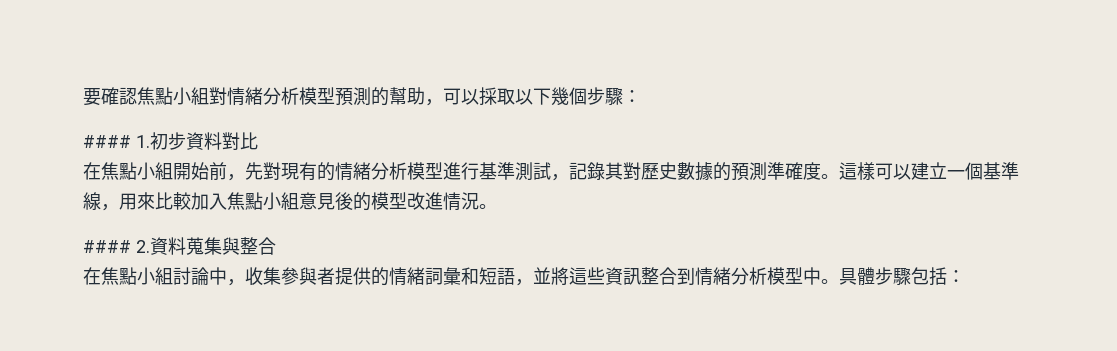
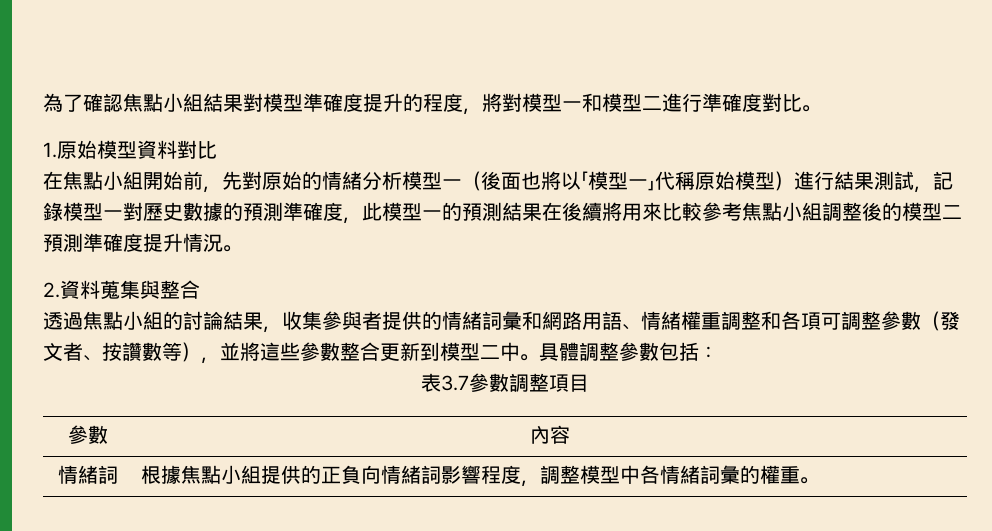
- 要確認焦點小組對情緒分析模型預測的幫助，可以採取以下幾個步驟：
- #### 1.初步資料對比
+ 為了確認焦點小組結果對模型準確度提升的程度，將對模型一和模型二進行準確度對比。
+ 1.原始模型資料對比
- 在焦點小組開始前，先對現有的情緒分析模型進行基準測試，記錄其對歷史數據的預測準確度。這樣可以建立一個基準線，用來比較加入焦點小組意見後的模型改進情況。
+ 在焦點小組開始前，先對原始的情緒分析模型一（後面也將以「模型一」代稱原始模型）進行結果測試，記錄模型一對歷史數據的預測準確度，此模型一的預測結果在後續將用來比較參考焦點小組調整後的模型二預測準確度提升情況。
- #### 2.資料蒐集與整合
+ 2.資料蒐集與整合
- 在焦點小組討論中，收集參與者提供的情緒詞彙和短語，並將這些資訊整合到情緒分析模型中。具體步驟包括：
+ 透過焦點小組的討論結果，收集參與者提供的情緒詞彙和網路用語、情緒權重調整和各項可調整參數（發文者、按讚數等），並將這些參數整合更新到模型二中。具體調整參數包括：
+ 表3.7參數調整項目
+ 參數 | 內容
+ 情緒詞 | 根據焦點小組提供的正負向情緒詞影響程度，調整模型中各情緒詞彙的權重。

